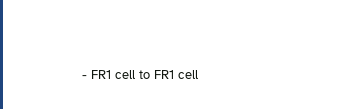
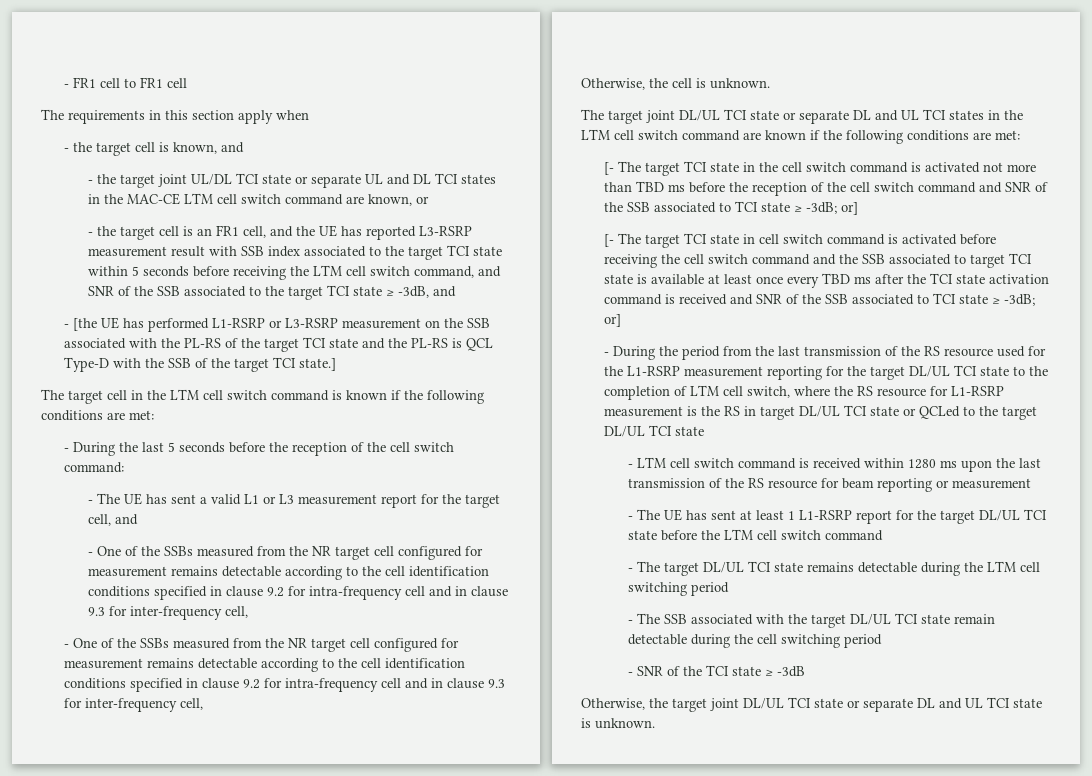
+ The requirements in this section apply when
+ - the target cell is known, and
+ - the target joint UL/DL TCI state or separate UL and DL TCI states in the MAC-CE LTM cell switch command are known, or
+ - the target cell is an FR1 cell, and the UE has reported L3-RSRP measurement result with SSB index associated to the target TCI state within 5 seconds before receiving the LTM cell switch command, and SNR of the SSB associated to the target TCI state ≥ -3dB, and
+ - [the UE has performed L1-RSRP or L3-RSRP measurement on the SSB associated with the PL-RS of the target TCI state and the PL-RS is QCL Type-D with the SSB of the target TCI state.]
+ The target cell in the LTM cell switch command is known if the following conditions are met:
+ - During the last 5 seconds before the reception of the cell switch command:
+ - The UE has sent a valid L1 or L3 measurement report for the target cell, and
+ - One of the SSBs measured from the NR target cell configured for measurement remains detectable according to the cell identification conditions specified in clause 9.2 for intra-frequency cell and in clause 9.3 for inter-frequency cell,
+ - One of the SSBs measured from the NR target cell configured for measurement remains detectable according to the cell identification conditions specified in clause 9.2 for intra-frequency cell and in clause 9.3 for inter-frequency cell,
+ Otherwise, the cell is unknown.
+ The target joint DL/UL TCI state or separate DL and UL TCI states in the LTM cell switch command are known if the following conditions are met:
+ [- The target TCI state in the cell switch command is activated not more than TBD ms before the reception of the cell switch command and SNR of the SSB associated to TCI state ≥ -3dB; or]
+ [- The target TCI state in cell switch command is activated before receiving the cell switch command and the SSB associated to target TCI state is available at least once every TBD ms after the TCI state activation command is received and SNR of the SSB associated to TCI state ≥ -3dB; or]
+ - During the period from the last transmission of the RS resource used for the L1-RSRP measurement reporting for the target DL/UL TCI state to the completion of LTM cell switch, where the RS resource for L1-RSRP measurement is the RS in target DL/UL TCI state or QCLed to the target DL/UL TCI state
+ - LTM cell switch command is received within 1280 ms upon the last transmission of the RS resource for beam reporting or measurement
+ - The UE has sent at least 1 L1-RSRP report for the target DL/UL TCI state before the LTM cell switch command
+ - The target DL/UL TCI state remains detectable during the LTM cell switching period
+ - The SSB associated with the target DL/UL TCI state remain detectable during the cell switching period
+ - SNR of the TCI state ≥ -3dB
+ Otherwise, the target joint DL/UL TCI state or separate DL and UL TCI state is unknown.

